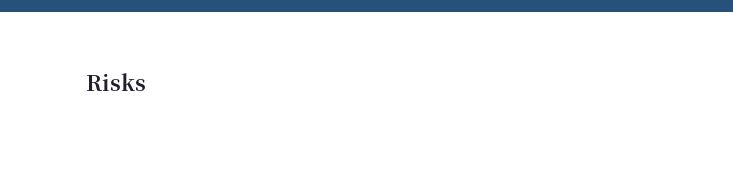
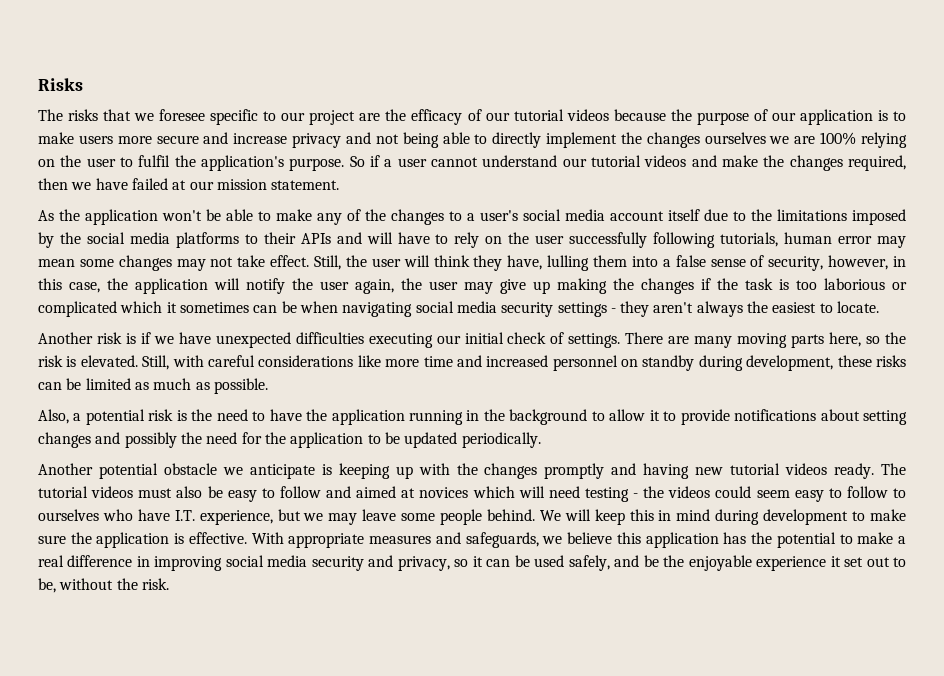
+ The risks that we foresee specific to our project are the efficacy of our tutorial videos because the purpose of our application is to make users more secure and increase privacy and not being able to directly implement the changes ourselves we are 100% relying on the user to fulfil the application's purpose. So if a user cannot understand our tutorial videos and make the changes required, then we have failed at our mission statement.
+ As the application won't be able to make any of the changes to a user's social media account itself due to the limitations imposed by the social media platforms to their APIs and will have to rely on the user successfully following tutorials, human error may mean some changes may not take effect. Still, the user will think they have, lulling them into a false sense of security, however, in this case, the application will notify the user again, the user may give up making the changes if the task is too laborious or complicated which it sometimes can be when navigating social media security settings - they aren't always the easiest to locate.
+ Another risk is if we have unexpected difficulties executing our initial check of settings. There are many moving parts here, so the risk is elevated. Still, with careful considerations like more time and increased personnel on standby during development, these risks can be limited as much as possible.
+ Also, a potential risk is the need to have the application running in the background to allow it to provide notifications about setting changes and possibly the need for the application to be updated periodically.
+ Another potential obstacle we anticipate is keeping up with the changes promptly and having new tutorial videos ready. The tutorial videos must also be easy to follow and aimed at novices which will need testing - the videos could seem easy to follow to ourselves who have I.T. experience, but we may leave some people behind. We will keep this in mind during development to make sure the application is effective. With appropriate measures and safeguards, we believe this application has the potential to make a real difference in improving social media security and privacy, so it can be used safely, and be the enjoyable experience it set out to be, without the risk.

